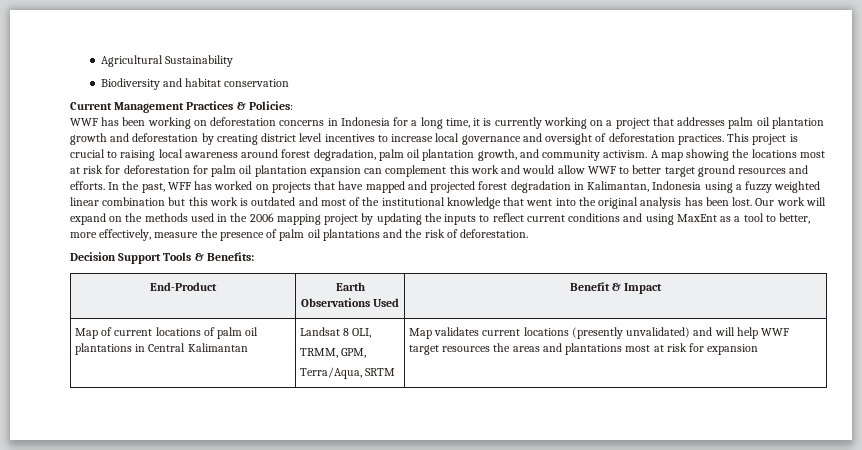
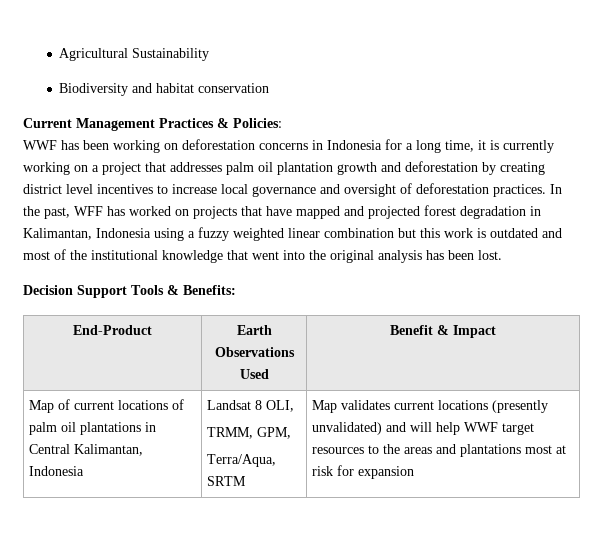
- This project is crucial to raising local awareness around forest degradation, palm oil plantation growth, and community activism. A map showing the locations most at risk for deforestation for palm oil plantation expansion can complement this work and would allow WWF to better target ground resources and efforts.
- Our work will expand on the methods used in the 2006 mapping project by updating the inputs to reflect current conditions and using MaxEnt as a tool to better, more effectively, measure the presence of palm oil plantations and the risk of deforestation.
- Map of current locations of palm oil plantations in Central Kalimantan
+ Map of current locations of palm oil plantations in Central Kalimantan, Indonesia
- Map validates current locations (presently unvalidated) and will help WWF target resources the areas and plantations most at risk for expansion
+ Map validates current locations (presently unvalidated) and will help WWF target resources to the areas and plantations most at risk for expansion

